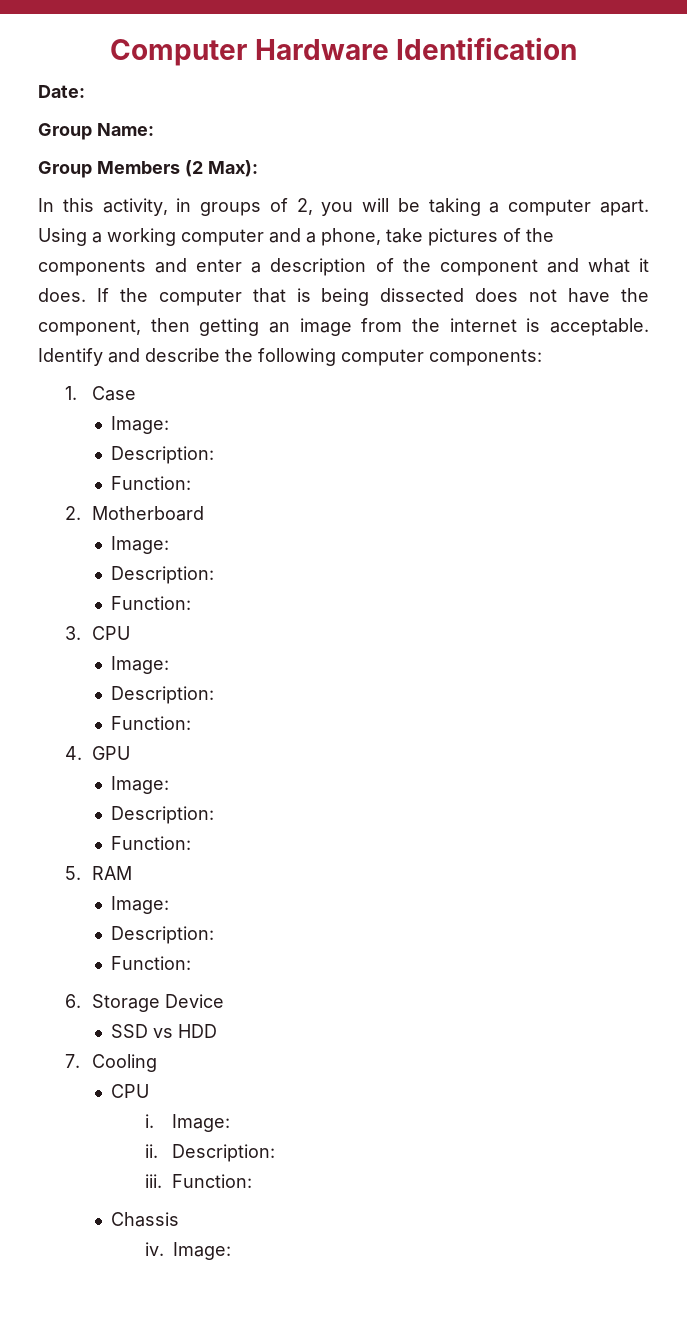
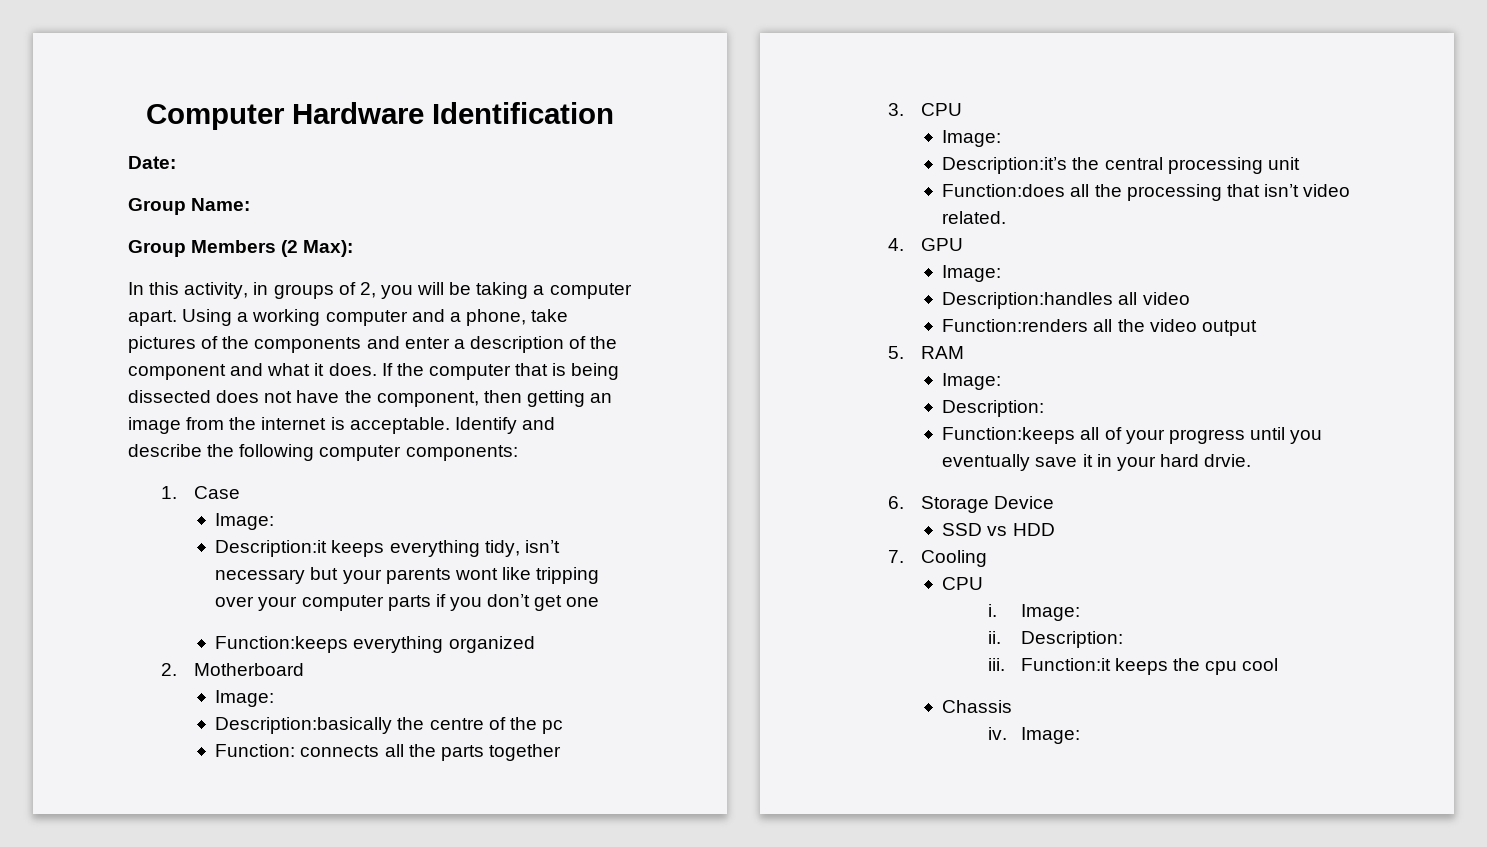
  1. Case
  Image:
- Description:
- Function:
+ Description:it keeps everything tidy, isn’t necessary but your parents wont like tripping over your computer parts if you don’t get one
+ Function:keeps everything organized
  2. Motherboard
  Image:
- Description:
- Function:
+ Description:basically the centre of the pc
+ Function: connects all the parts together
  3. CPU
  Image:
- Description:
- Function:
+ Description:it’s the central processing unit
+ Function:does all the processing that isn’t video related.
  4. GPU
  Image:
- Description:
- Function:
+ Description:handles all video
+ Function:renders all the video output
  5. RAM
  Image:
  Description:
- Function:
+ Function:keeps all of your progress until you eventually save it in your hard drvie.
- iii. Function:
+ iii. Function:it keeps the cpu cool

